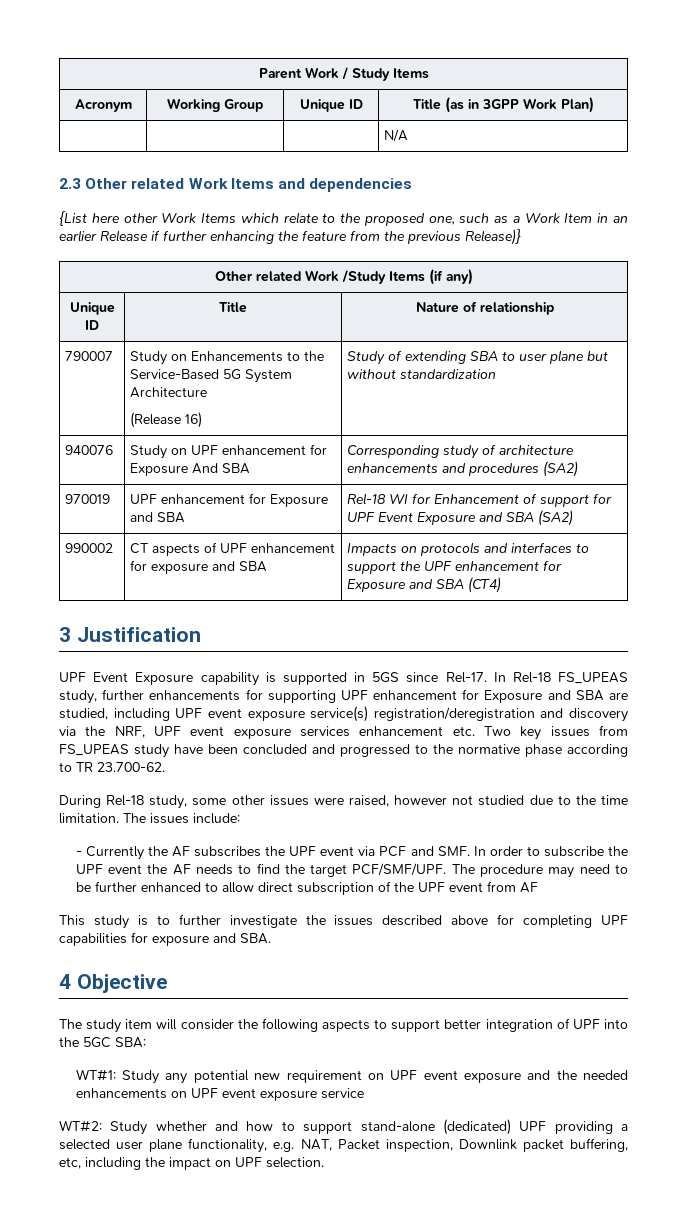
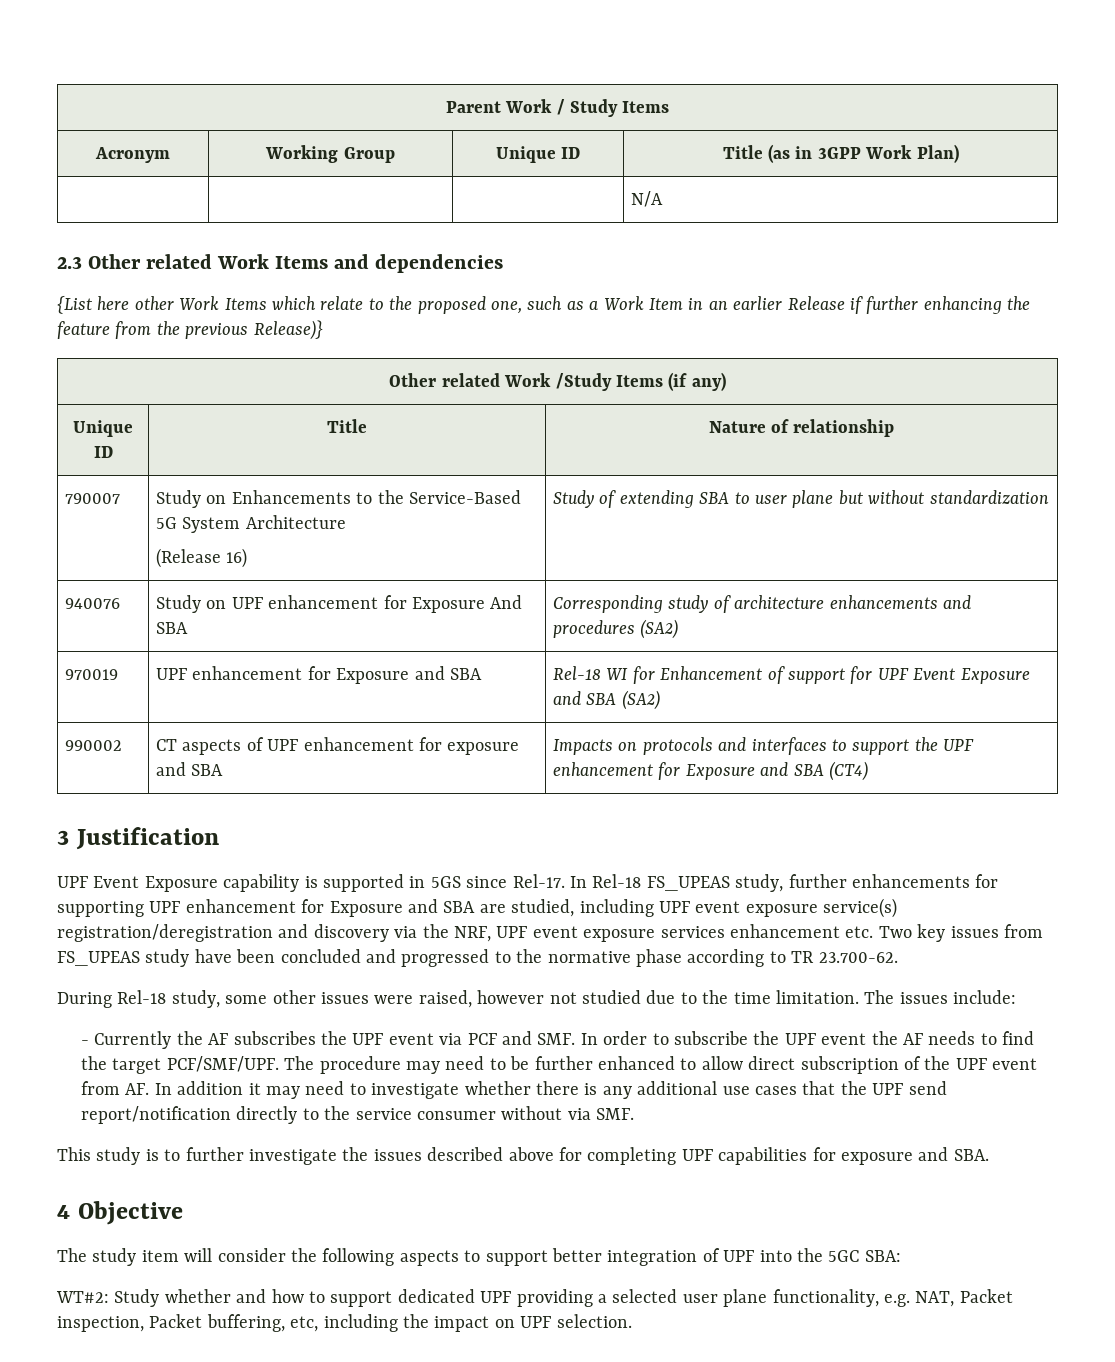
- The procedure may need to be further enhanced to allow direct subscription of the UPF event from AF
+ The procedure may need to be further enhanced to allow direct subscription of the UPF event from AF. In addition it may need to investigate whether there is any additional use cases that the UPF send report/notification directly to the service consumer without via SMF.
- WT#1: Study any potential new requirement on UPF event exposure and the needed enhancements on UPF event exposure service
- WT#2: Study whether and how to support stand-alone (dedicated) UPF providing a selected user plane functionality, e.g. NAT, Packet inspection, Downlink packet buffering, etc, including the impact on UPF selection.
+ WT#2: Study whether and how to support dedicated UPF providing a selected user plane functionality, e.g. NAT, Packet inspection, Packet buffering, etc, including the impact on UPF selection.

